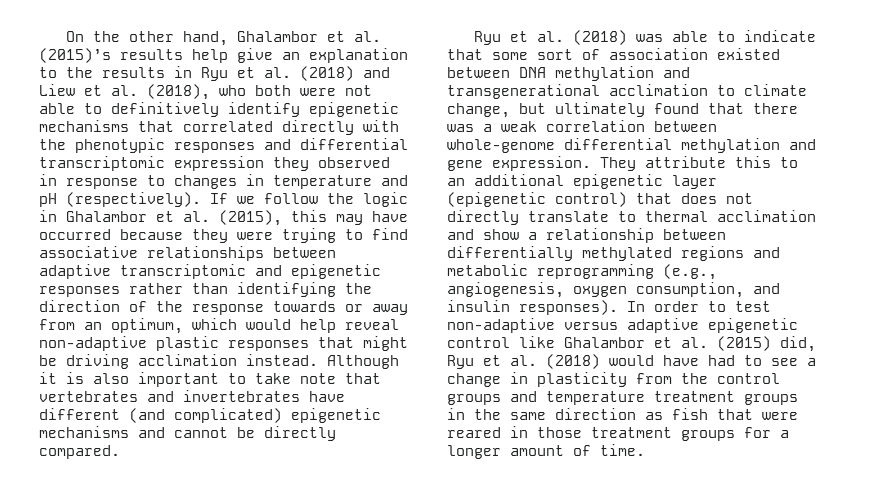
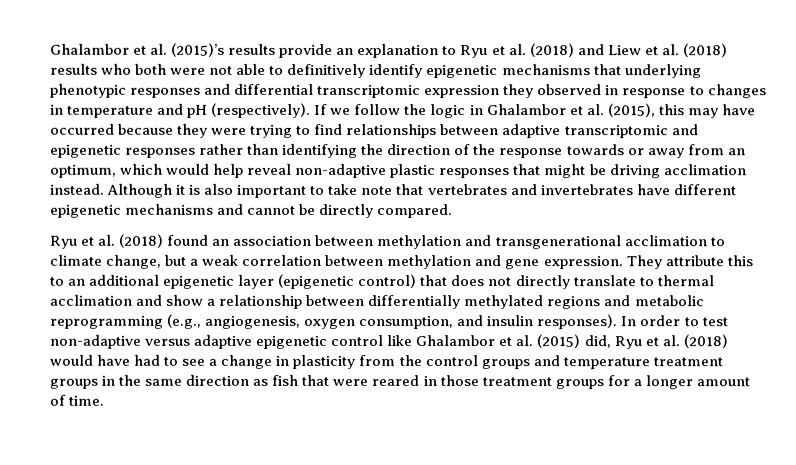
- On the other hand, Ghalambor et al. (2015)’s results help give an explanation to the results in Ryu et al. (2018) and Liew et al. (2018), who both were not able to definitively identify epigenetic mechanisms that correlated directly with the phenotypic responses and differential transcriptomic expression they observed in response to changes in temperature and pH (respectively).
+ Ghalambor et al. (2015)’s results provide an explanation to Ryu et al. (2018) and Liew et al. (2018) results who both were not able to definitively identify epigenetic mechanisms that underlying phenotypic responses and differential transcriptomic expression they observed in response to changes in temperature and pH (respectively).
- If we follow the logic in Ghalambor et al. (2015), this may have occurred because they were trying to find associative relationships between adaptive transcriptomic and epigenetic responses rather than identifying the direction of the response towards or away from an optimum, which would help reveal non-adaptive plastic responses that might be driving acclimation instead.
+ If we follow the logic in Ghalambor et al. (2015), this may have occurred because they were trying to find relationships between adaptive transcriptomic and epigenetic responses rather than identifying the direction of the response towards or away from an optimum, which would help reveal non-adaptive plastic responses that might be driving acclimation instead.
- Although it is also important to take note that vertebrates and invertebrates have different (and complicated) epigenetic mechanisms and cannot be directly compared.
+ Although it is also important to take note that vertebrates and invertebrates have different epigenetic mechanisms and cannot be directly compared.
- Ryu et al. (2018) was able to indicate that some sort of association existed between DNA methylation and transgenerational acclimation to climate change, but ultimately found that there was a weak correlation between whole-genome differential methylation and gene expression.
+ Ryu et al. (2018) found an association between methylation and transgenerational acclimation to climate change, but a weak correlation between methylation and gene expression.

